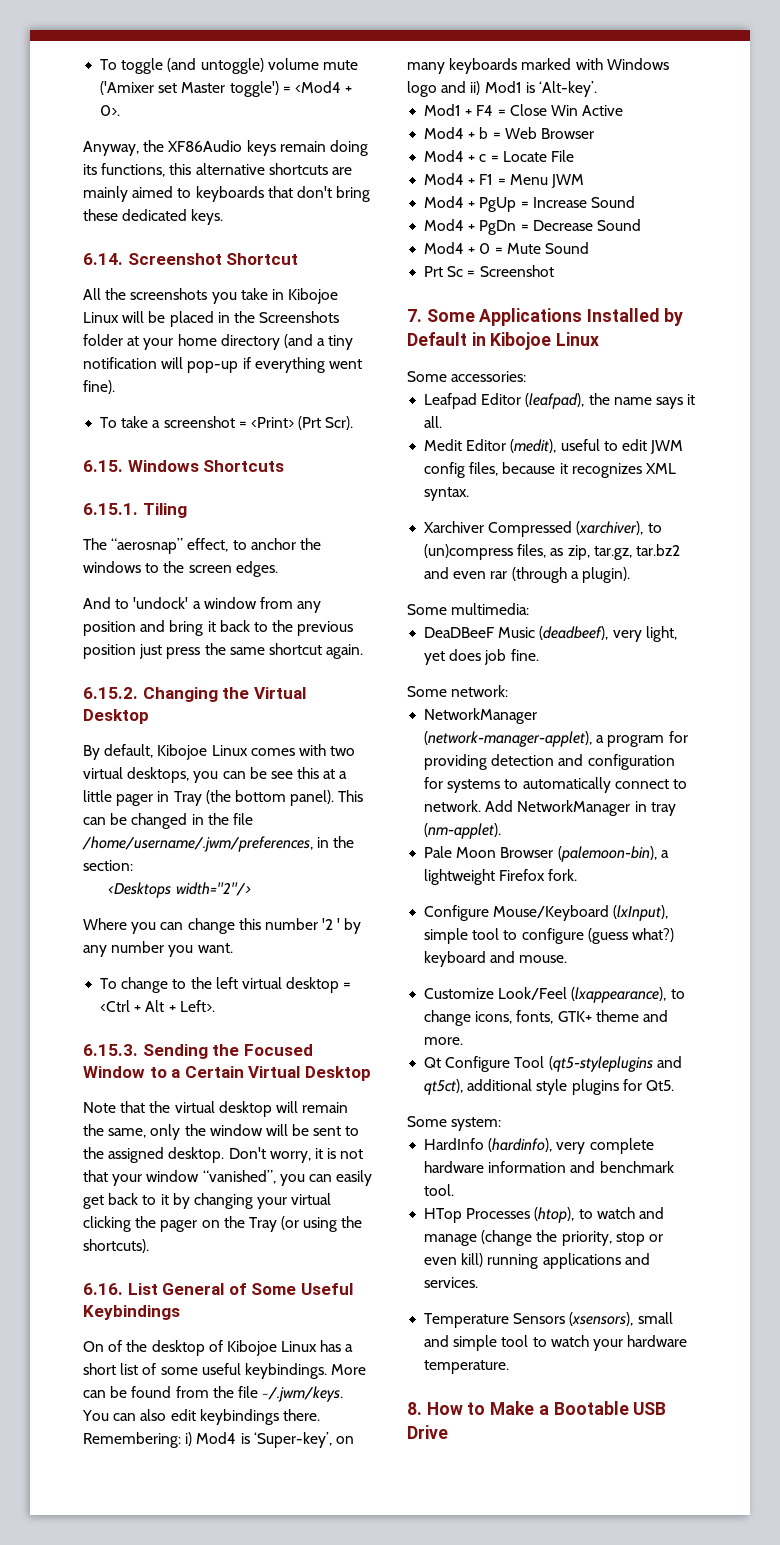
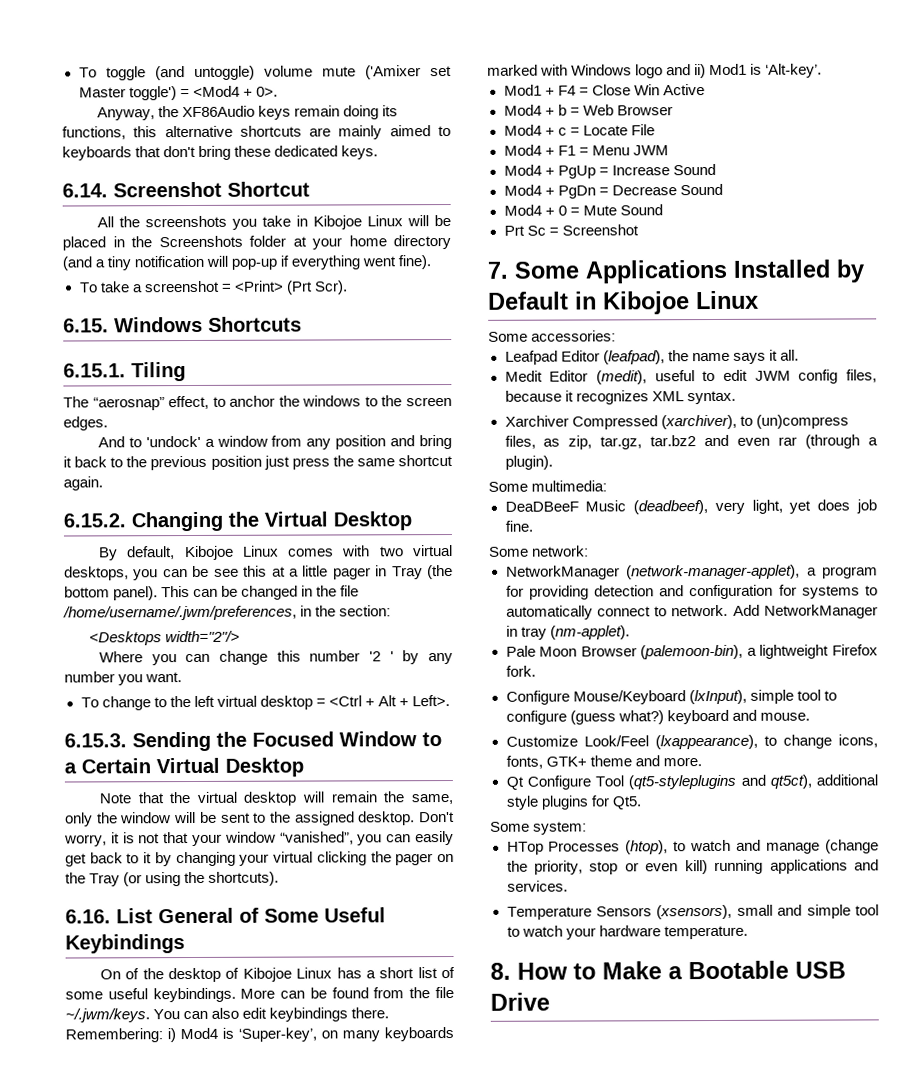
- HardInfo (hardinfo), very complete hardware information and benchmark tool.

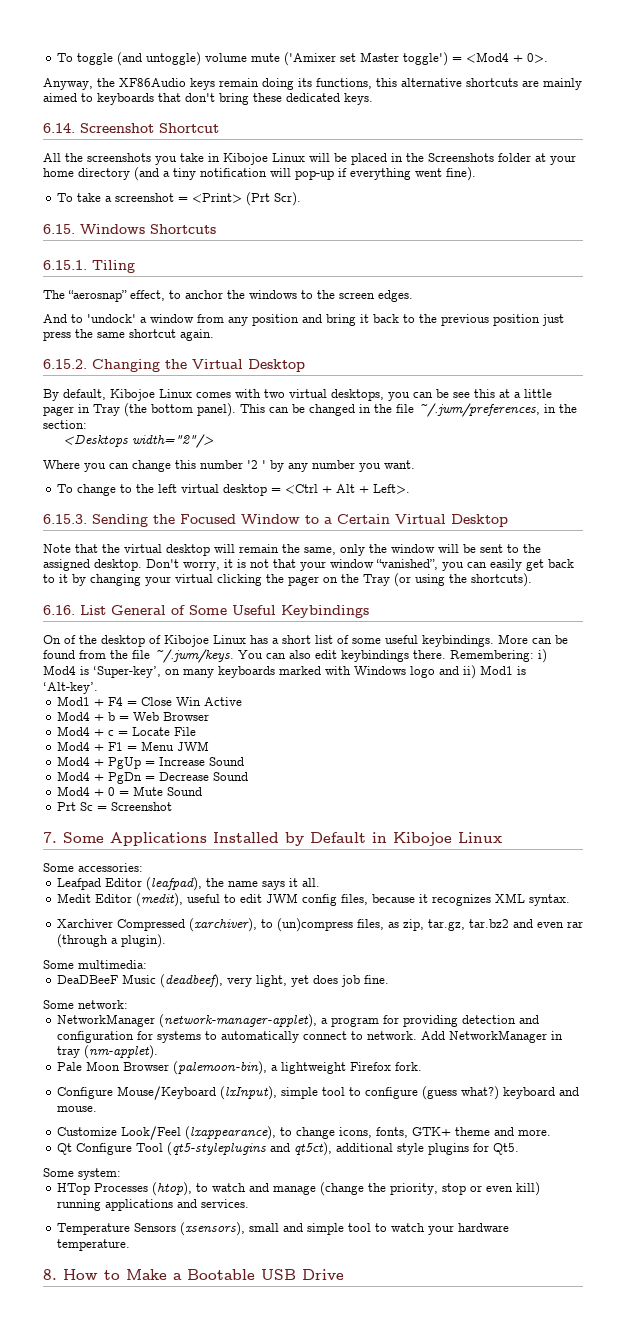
- This can be changed in the file /home/username/.jwm/preferences, in the section:
+ This can be changed in the file ~/.jwm/preferences, in the section:

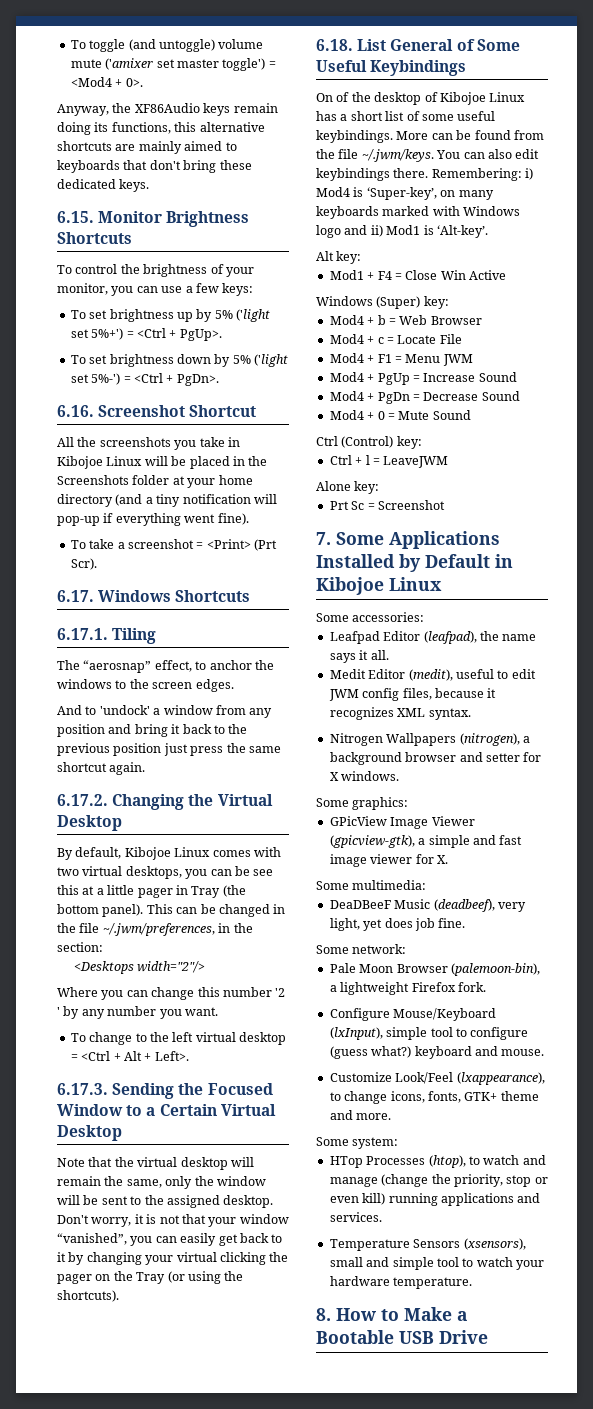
- To toggle (and untoggle) volume mute ('Amixer set Master toggle') = <Mod4 + 0>.
+ To toggle (and untoggle) volume mute ('amixer set master toggle') = <Mod4 + 0>.
- 6.14. Screenshot Shortcut
+ 6.15. Monitor Brightness Shortcuts
+ To control the brightness of your monitor, you can use a few keys:
+ To set brightness up by 5% ('light set 5%+') = <Ctrl + PgUp>.
+ To set brightness down by 5% ('light set 5%-') = <Ctrl + PgDn>.
+ 6.16. Screenshot Shortcut
- 6.15. Windows Shortcuts
+ 6.17. Windows Shortcuts
- 6.15.1. Tiling
+ 6.17.1. Tiling
- 6.15.2. Changing the Virtual Desktop
+ 6.17.2. Changing the Virtual Desktop
- 6.15.3. Sending the Focused Window to a Certain Virtual Desktop
+ 6.17.3. Sending the Focused Window to a Certain Virtual Desktop
- 6.16. List General of Some Useful Keybindings
+ 6.18. List General of Some Useful Keybindings
+ Alt key:
+ Windows (Super) key:
+ Ctrl (Control) key:
+ Ctrl + l = LeaveJWM
+ Alone key:
- Xarchiver Compressed (xarchiver), to (un)compress files, as zip, tar.gz, tar.bz2 and even rar (through a plugin).
+ Nitrogen Wallpapers (nitrogen), a background browser and setter for X windows.
+ Some graphics:
+ GPicView Image Viewer (gpicview-gtk), a simple and fast image viewer for X.
- NetworkManager (network-manager-applet), a program for providing detection and configuration for systems to automatically connect to network. Add NetworkManager in tray (nm-applet).
- Qt Configure Tool (qt5-styleplugins and qt5ct), additional style plugins for Qt5.

